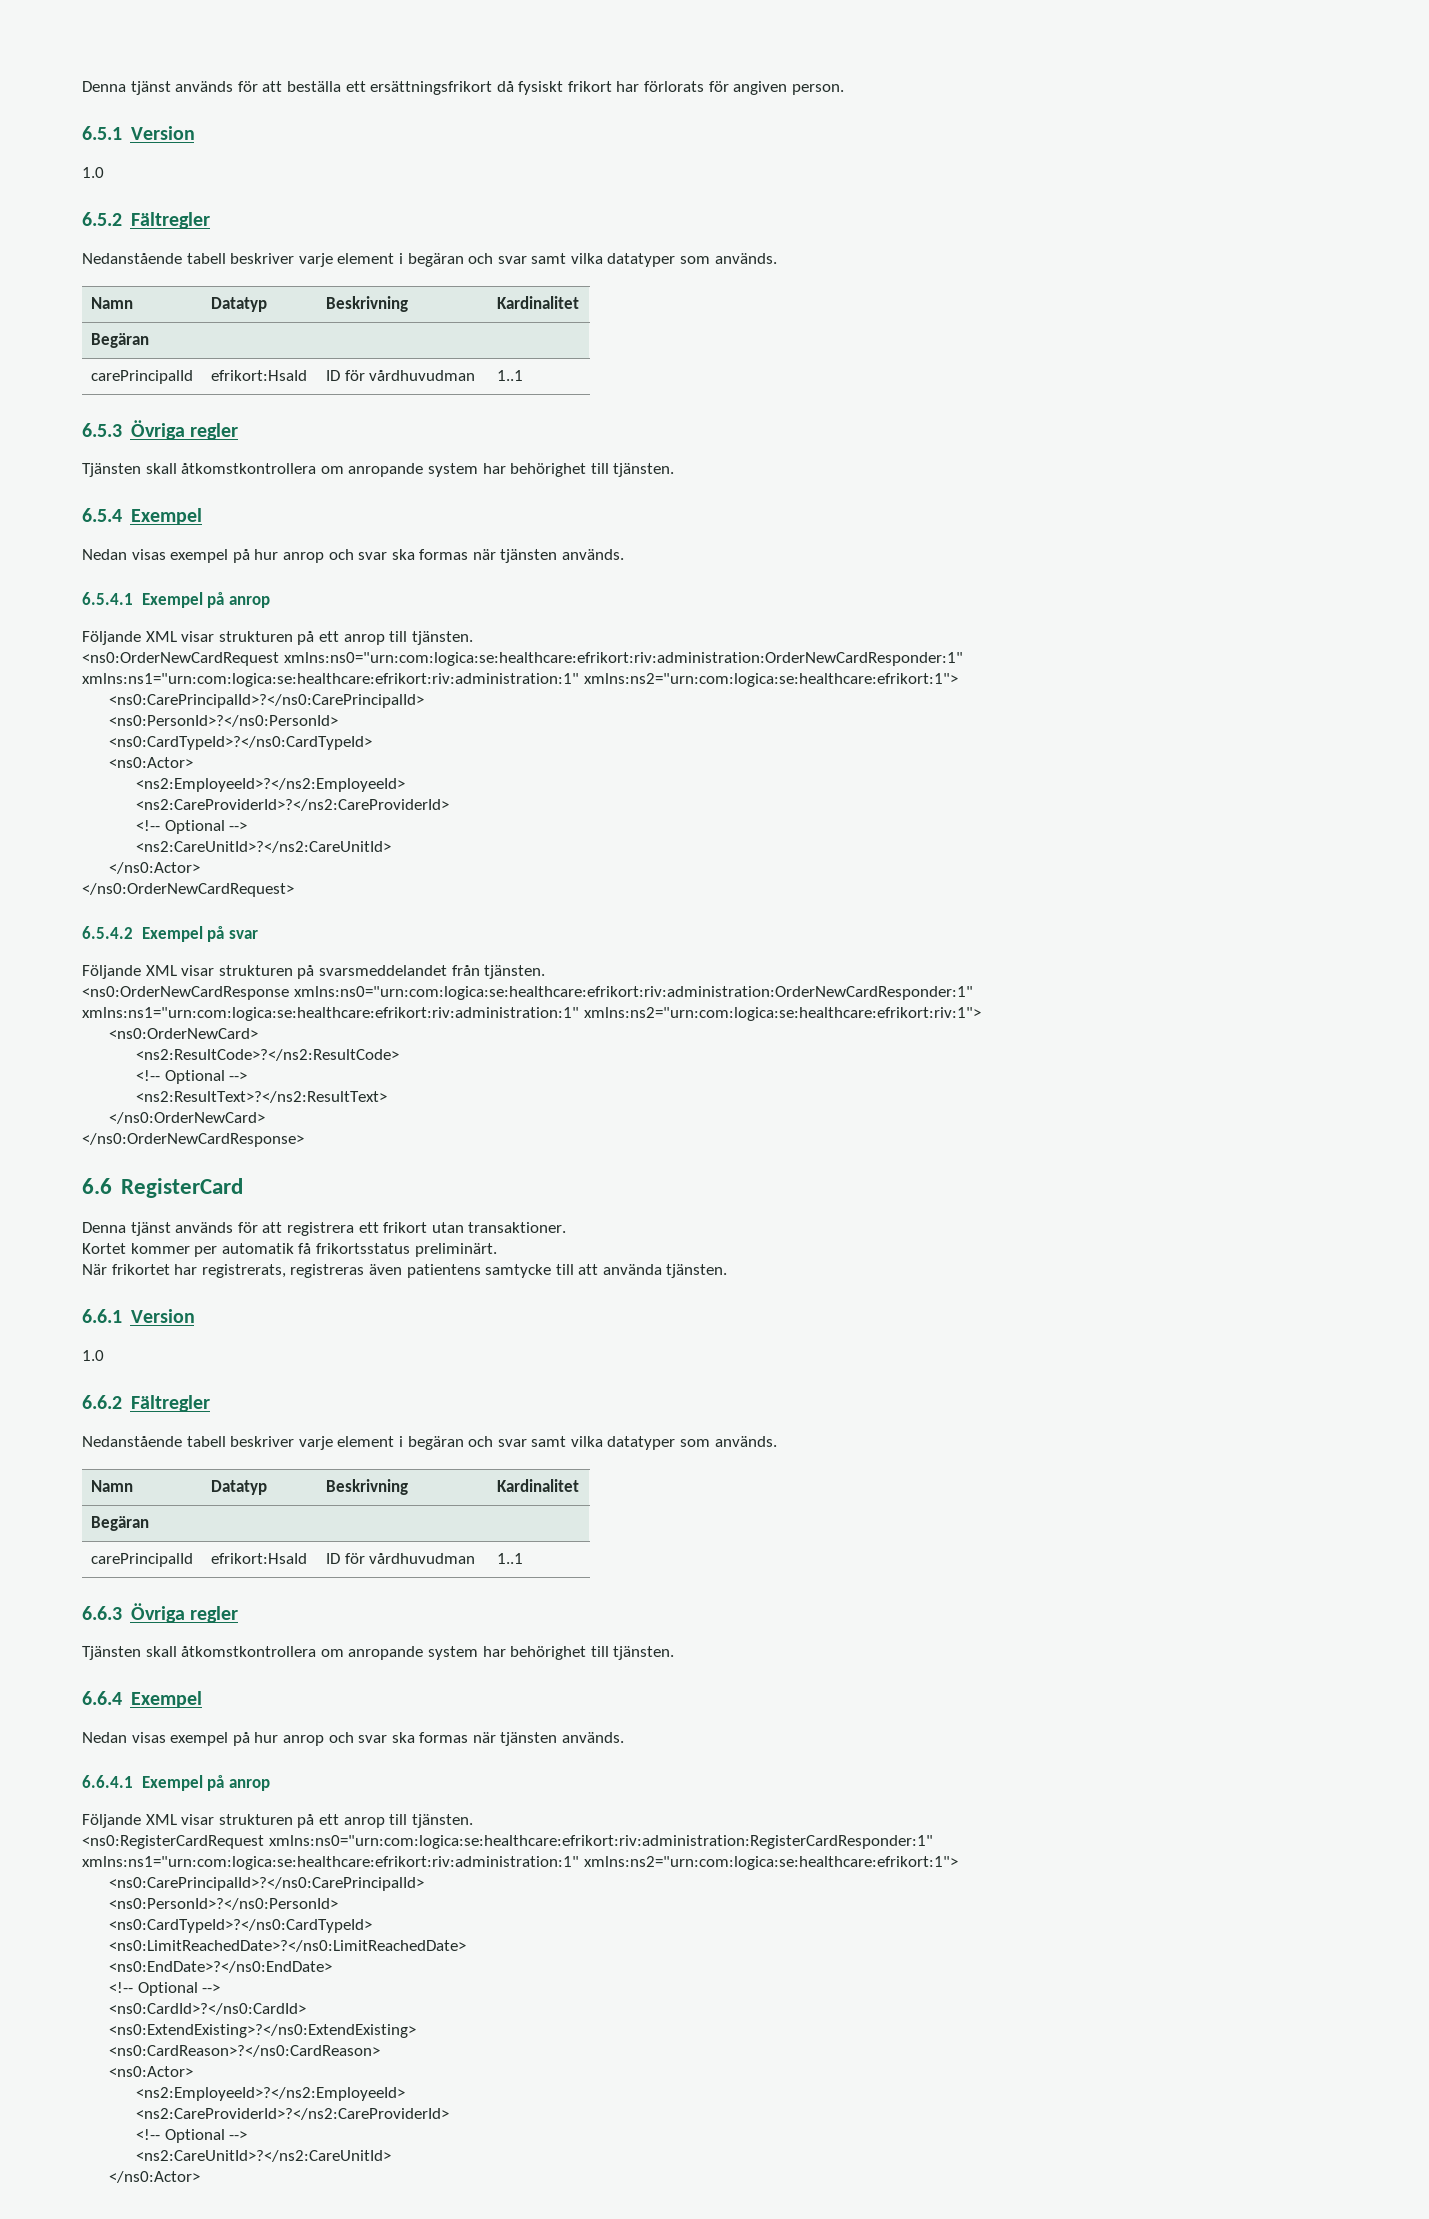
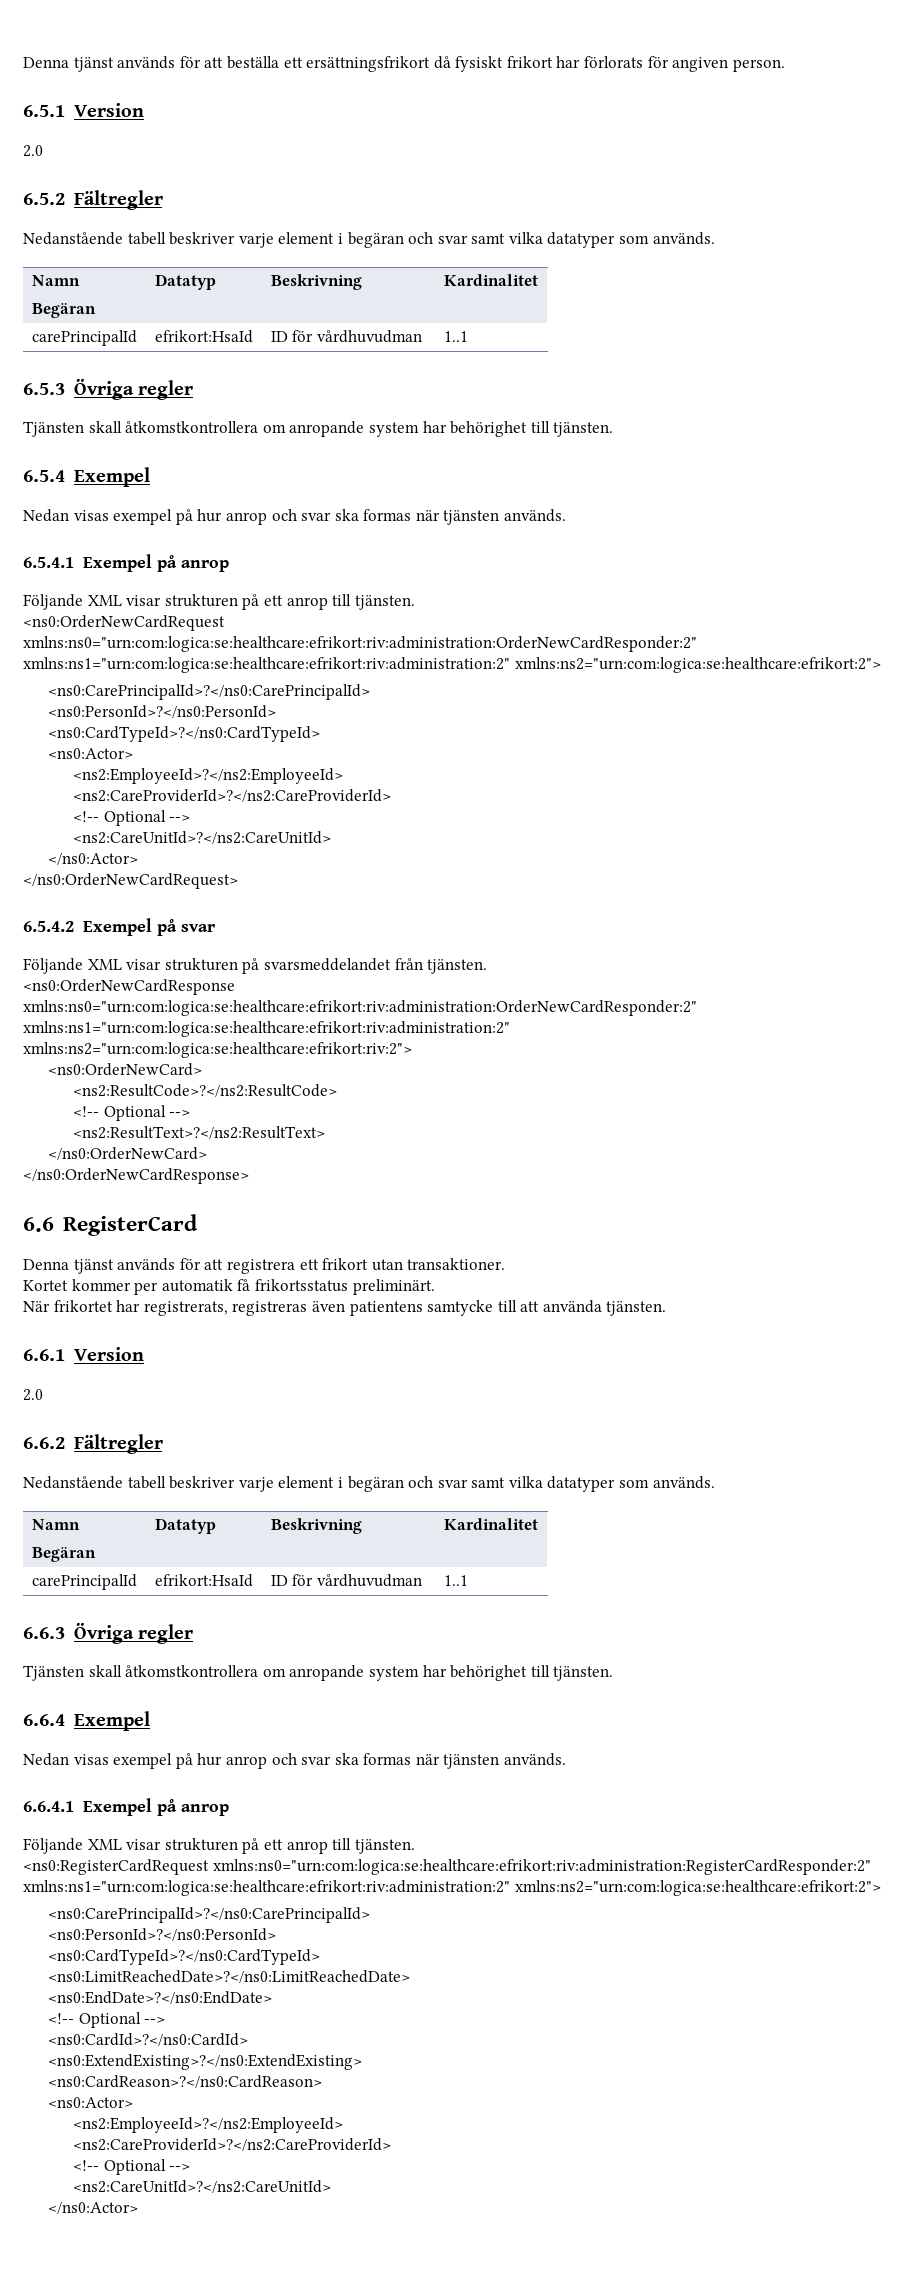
  6.5.1 Version
- 1.0
+ 2.0
- <ns0:OrderNewCardRequest xmlns:ns0="urn:com:logica:se:healthcare:efrikort:riv:administration:OrderNewCardResponder:1" xmlns:ns1="urn:com:logica:se:healthcare:efrikort:riv:administration:1" xmlns:ns2="urn:com:logica:se:healthcare:efrikort:1">
+ <ns0:OrderNewCardRequest xmlns:ns0="urn:com:logica:se:healthcare:efrikort:riv:administration:OrderNewCardResponder:2" xmlns:ns1="urn:com:logica:se:healthcare:efrikort:riv:administration:2" xmlns:ns2="urn:com:logica:se:healthcare:efrikort:2">
- <ns0:OrderNewCardResponse xmlns:ns0="urn:com:logica:se:healthcare:efrikort:riv:administration:OrderNewCardResponder:1" xmlns:ns1="urn:com:logica:se:healthcare:efrikort:riv:administration:1" xmlns:ns2="urn:com:logica:se:healthcare:efrikort:riv:1">
+ <ns0:OrderNewCardResponse xmlns:ns0="urn:com:logica:se:healthcare:efrikort:riv:administration:OrderNewCardResponder:2" xmlns:ns1="urn:com:logica:se:healthcare:efrikort:riv:administration:2" xmlns:ns2="urn:com:logica:se:healthcare:efrikort:riv:2">
  6.6.1 Version
- 1.0
+ 2.0
- <ns0:RegisterCardRequest xmlns:ns0="urn:com:logica:se:healthcare:efrikort:riv:administration:RegisterCardResponder:1" xmlns:ns1="urn:com:logica:se:healthcare:efrikort:riv:administration:1" xmlns:ns2="urn:com:logica:se:healthcare:efrikort:1">
+ <ns0:RegisterCardRequest xmlns:ns0="urn:com:logica:se:healthcare:efrikort:riv:administration:RegisterCardResponder:2" xmlns:ns1="urn:com:logica:se:healthcare:efrikort:riv:administration:2" xmlns:ns2="urn:com:logica:se:healthcare:efrikort:2">

